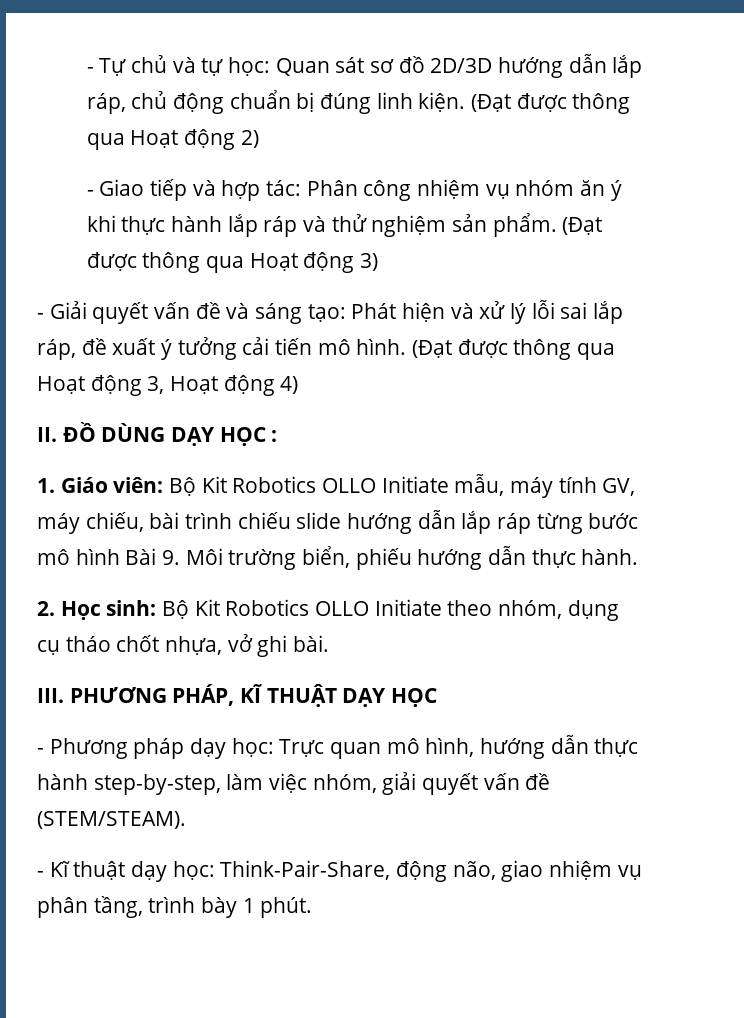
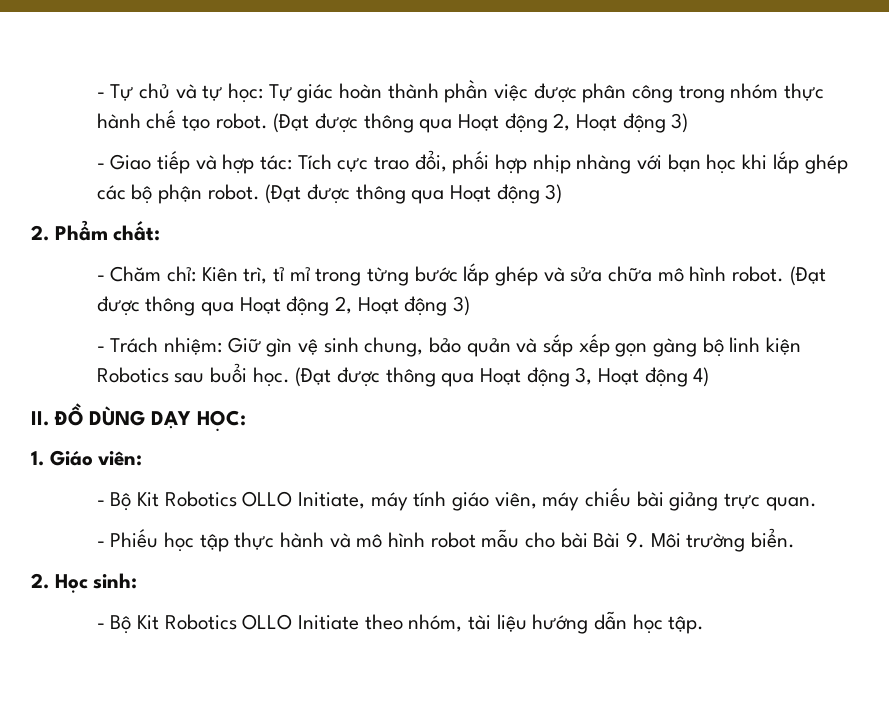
- - Tự chủ và tự học: Quan sát sơ đồ 2D/3D hướng dẫn lắp ráp, chủ động chuẩn bị đúng linh kiện. (Đạt được thông qua Hoạt động 2)
+ - Tự chủ và tự học: Tự giác hoàn thành phần việc được phân công trong nhóm thực hành chế tạo robot. (Đạt được thông qua Hoạt động 2, Hoạt động 3)
- - Giao tiếp và hợp tác: Phân công nhiệm vụ nhóm ăn ý khi thực hành lắp ráp và thử nghiệm sản phẩm.
+ - Giao tiếp và hợp tác: Tích cực trao đổi, phối hợp nhịp nhàng với bạn học khi lắp ghép các bộ phận robot.
- - Giải quyết vấn đề và sáng tạo: Phát hiện và xử lý lỗi sai lắp ráp, đề xuất ý tưởng cải tiến mô hình.
+ 2. Phẩm chất:
+ - Chăm chỉ: Kiên trì, tỉ mỉ trong từng bước lắp ghép và sửa chữa mô hình robot. (Đạt được thông qua Hoạt động 2, Hoạt động 3)
+ - Trách nhiệm: Giữ gìn vệ sinh chung, bảo quản và sắp xếp gọn gàng bộ linh kiện Robotics sau buổi học.
- II. ĐỒ DÙNG DẠY HỌC :
+ II. ĐỒ DÙNG DẠY HỌC:
- 1. Giáo viên: Bộ Kit Robotics OLLO Initiate mẫu, máy tính GV, máy chiếu, bài trình chiếu slide hướng dẫn lắp ráp từng bước mô hình Bài 9. Môi trường biển, phiếu hướng dẫn thực hành.
+ 1. Giáo viên:
+ - Bộ Kit Robotics OLLO Initiate, máy tính giáo viên, máy chiếu bài giảng trực quan.
+ - Phiếu học tập thực hành và mô hình robot mẫu cho bài Bài 9. Môi trường biển.
- 2. Học sinh: Bộ Kit Robotics OLLO Initiate theo nhóm, dụng cụ tháo chốt nhựa, vở ghi bài.
- III. PHƯƠNG PHÁP, KĨ THUẬT DẠY HỌC
- - Phương pháp dạy học: Trực quan mô hình, hướng dẫn thực hành step-by-step, làm việc nhóm, giải quyết vấn đề (STEM/STEAM).
- - Kĩ thuật dạy học: Think-Pair-Share, động não, giao nhiệm vụ phân tầng, trình bày 1 phút.
+ 2. Học sinh:
+ - Bộ Kit Robotics OLLO Initiate theo nhóm, tài liệu hướng dẫn học tập.

